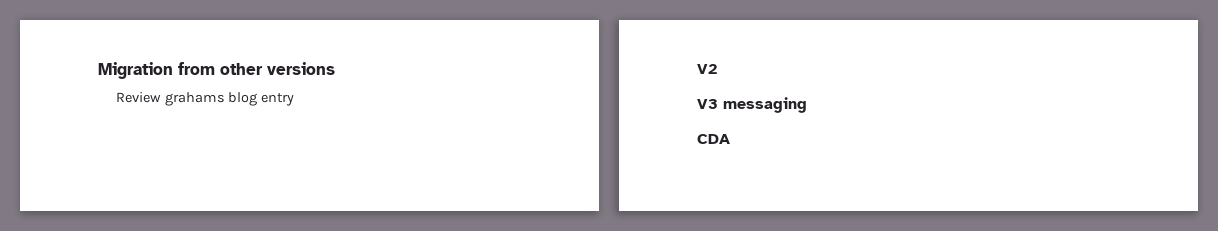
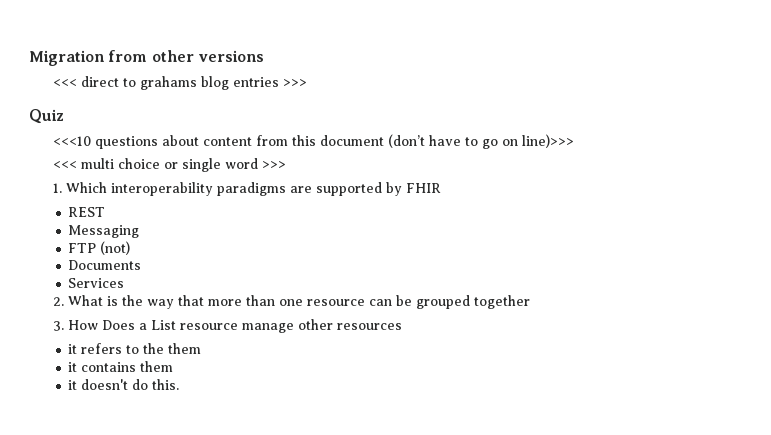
- Review grahams blog entry
- V2
- V3 messaging
- CDA
+ <<< direct to grahams blog entries >>>
+ Quiz
+ <<<10 questions about content from this document (don’t have to go on line)>>>
+ <<< multi choice or single word >>>
+ 1. Which interoperability paradigms are supported by FHIR
+ REST
+ Messaging
+ FTP (not)
+ Documents
+ Services
+ 2. What is the way that more than one resource can be grouped together
+ 3. How Does a List resource manage other resources
+ it refers to the them
+ it contains them
+ it doesn't do this.

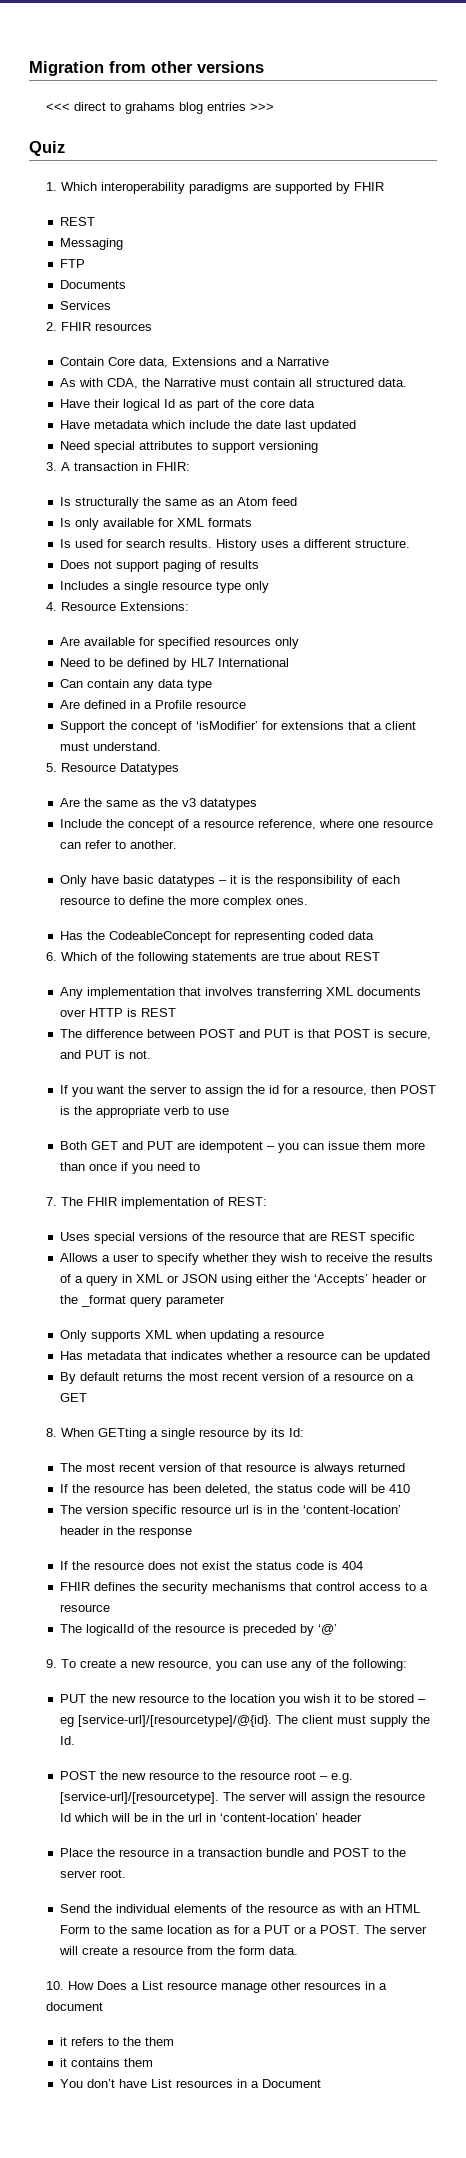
- <<<10 questions about content from this document (don’t have to go on line)>>>
- <<< multi choice or single word >>>
- FTP (not)
+ FTP
- 2. What is the way that more than one resource can be grouped together
- 3. How Does a List resource manage other resources
+ 2. FHIR resources
+ Contain Core data, Extensions and a Narrative
+ As with CDA, the Narrative must contain all structured data.
+ Have their logical Id as part of the core data
+ Have metadata which include the date last updated
+ Need special attributes to support versioning
+ 3. A transaction in FHIR:
+ Is structurally the same as an Atom feed
+ Is only available for XML formats
+ Is used for search results. History uses a different structure.
+ Does not support paging of results
+ Includes a single resource type only
+ 4. Resource Extensions:
+ Are available for specified resources only
+ Need to be defined by HL7 International
+ Can contain any data type
+ Are defined in a Profile resource
+ Support the concept of ‘isModifier’ for extensions that a client must understand.
+ 5. Resource Datatypes
+ Are the same as the v3 datatypes
+ Include the concept of a resource reference, where one resource can refer to another.
+ Only have basic datatypes – it is the responsibility of each resource to define the more complex ones.
+ Has the CodeableConcept for representing coded data
+ 6. Which of the following statements are true about REST
+ Any implementation that involves transferring XML documents over HTTP is REST
+ The difference between POST and PUT is that POST is secure, and PUT is not.
+ If you want the server to assign the id for a resource, then POST is the appropriate verb to use
+ Both GET and PUT are idempotent – you can issue them more than once if you need to
+ 7. The FHIR implementation of REST:
+ Uses special versions of the resource that are REST specific
+ Allows a user to specify whether they wish to receive the results of a query in XML or JSON using either the ‘Accepts’ header or the _format query parameter
+ Only supports XML when updating a resource
+ Has metadata that indicates whether a resource can be updated
+ By default returns the most recent version of a resource on a GET
+ 8. When GETting a single resource by its Id:
+ The most recent version of that resource is always returned
+ If the resource has been deleted, the status code will be 410
+ The version specific resource url is in the ‘content-location’ header in the response
+ If the resource does not exist the status code is 404
+ FHIR defines the security mechanisms that control access to a resource
+ The logicalId of the resource is preceded by ‘@’
+ 9. To create a new resource, you can use any of the following:
+ PUT the new resource to the location you wish it to be stored – eg [service-url]/[resourcetype]/@{id}. The client must supply the Id.
+ POST the new resource to the resource root – e.g. [service-url]/[resourcetype]. The server will assign the resource Id which will be in the url in ‘content-location’ header
+ Place the resource in a transaction bundle and POST to the server root.
+ Send the individual elements of the resource as with an HTML Form to the same location as for a PUT or a POST. The server will create a resource from the form data.
+ 10. How Does a List resource manage other resources in a document
- it doesn't do this.
+ You don’t have List resources in a Document

